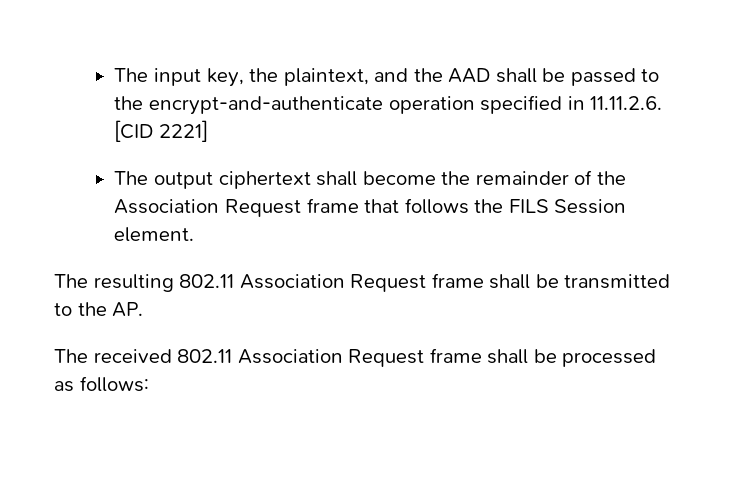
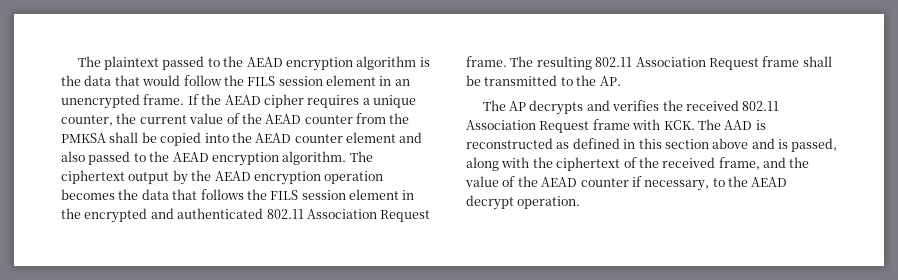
- The input key, the plaintext, and the AAD shall be passed to the encrypt-and-authenticate operation specified in 11.11.2.6. [CID 2221]
- The output ciphertext shall become the remainder of the Association Request frame that follows the FILS Session element.
- The resulting 802.11 Association Request frame shall be transmitted to the AP.
+ The plaintext passed to the AEAD encryption algorithm is the data that would follow the FILS session element in an unencrypted frame. If the AEAD cipher requires a unique counter, the current value of the AEAD counter from the PMKSA shall be copied into the AEAD counter element and also passed to the AEAD encryption algorithm. The ciphertext output by the AEAD encryption operation becomes the data that follows the FILS session element in the encrypted and authenticated 802.11 Association Request frame. The resulting 802.11 Association Request frame shall be transmitted to the AP.
- The received 802.11 Association Request frame shall be processed as follows:
+ The AP decrypts and verifies the received 802.11 Association Request frame with KCK. The AAD is reconstructed as defined in this section above and is passed, along with the ciphertext of the received frame, and the value of the AEAD counter if necessary, to the AEAD decrypt operation.

